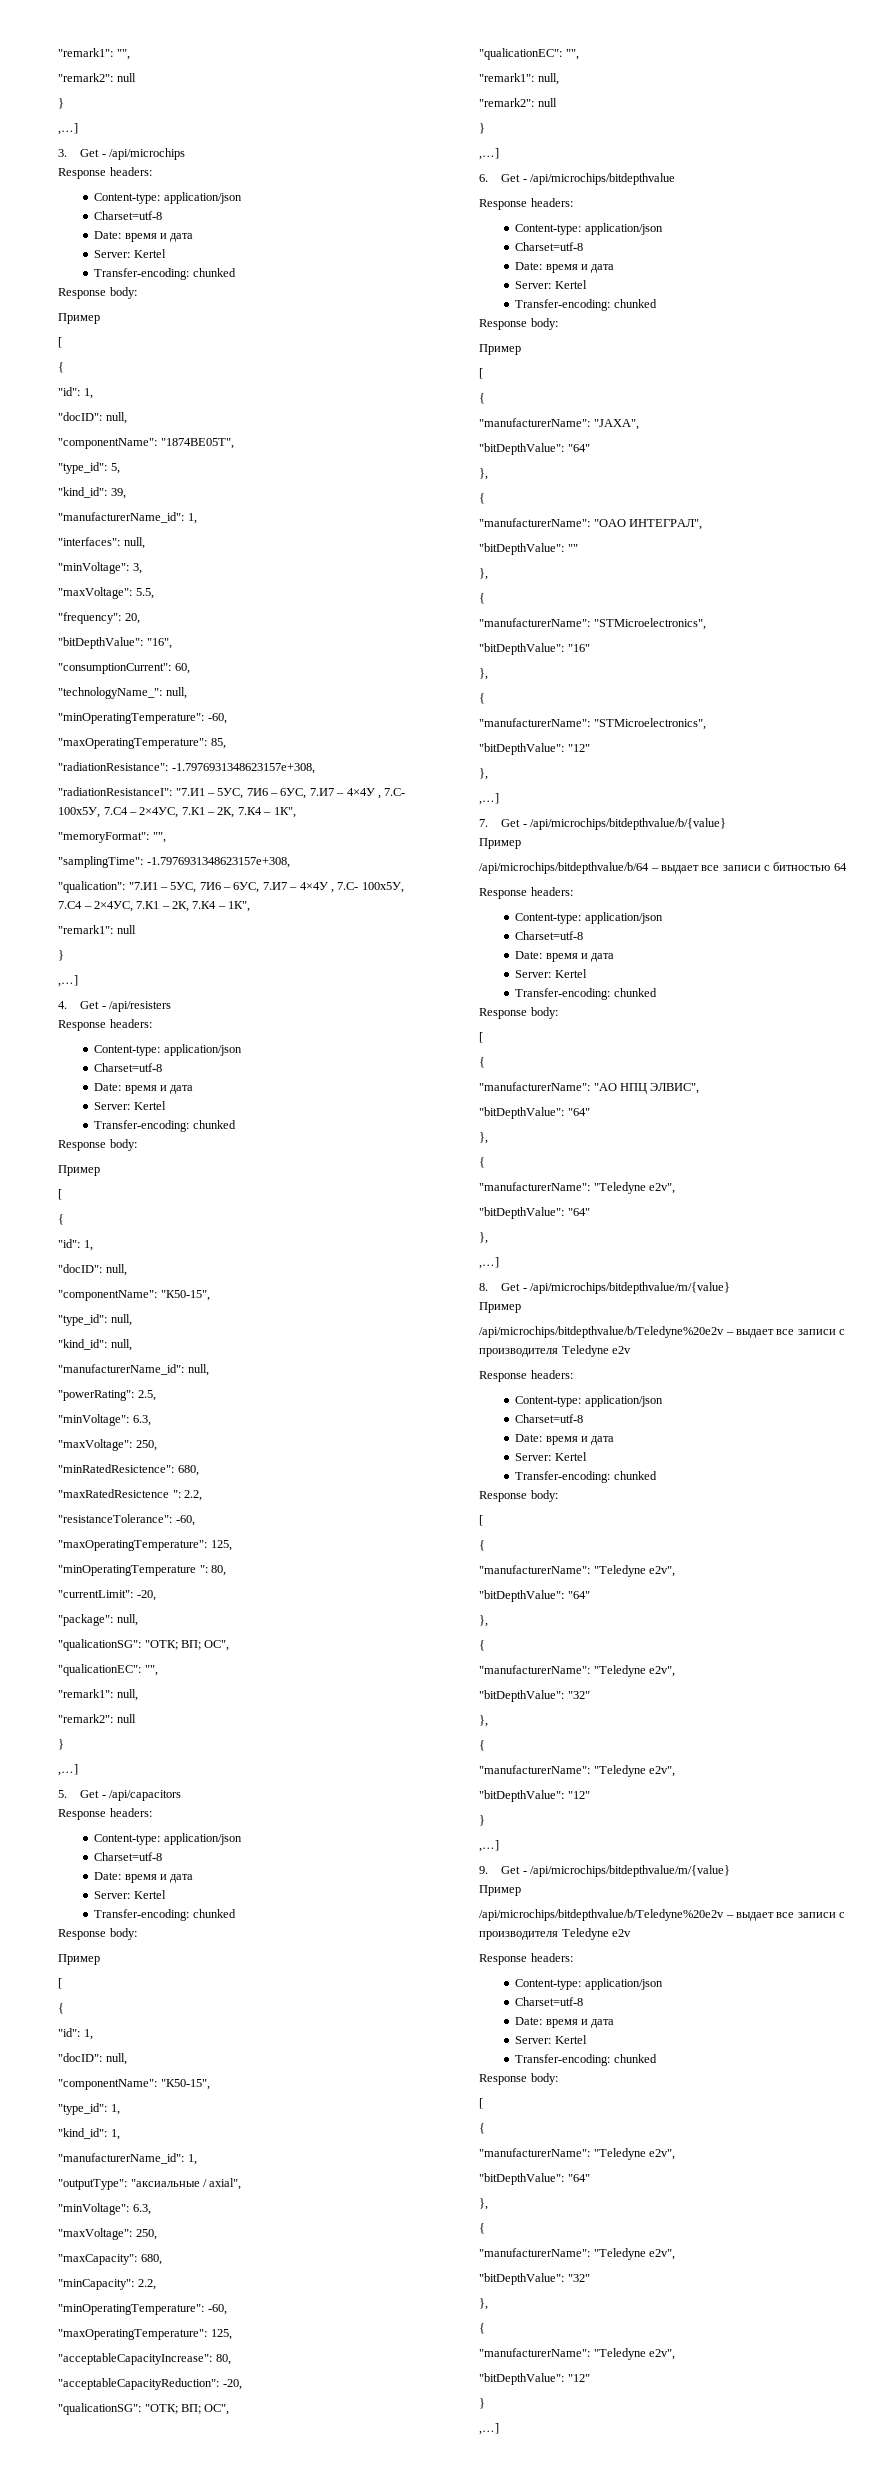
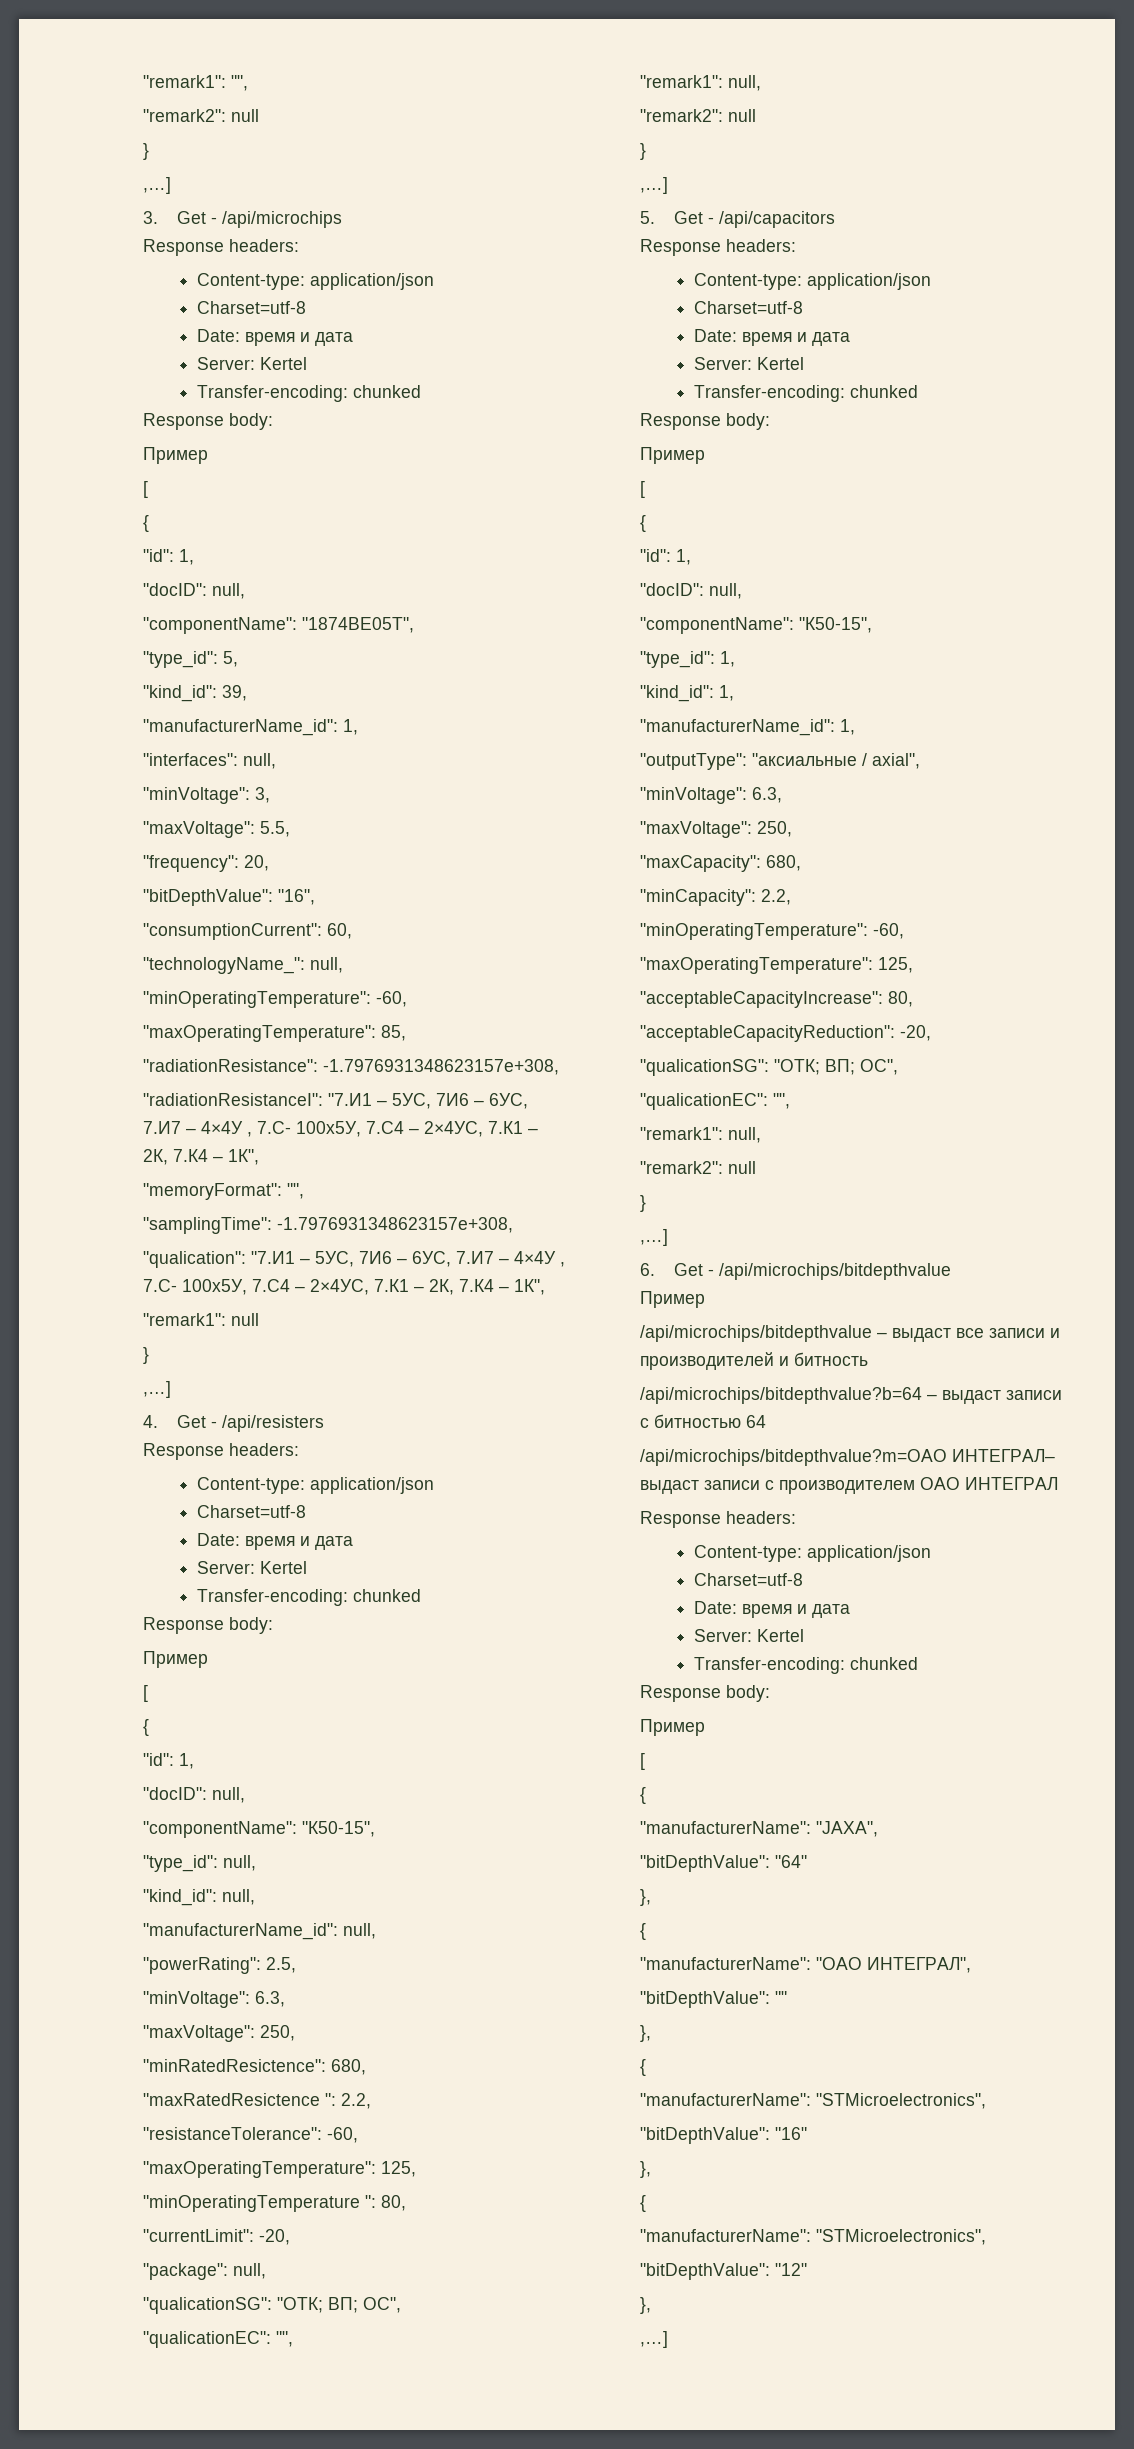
  6. Get - /api/microchips/bitdepthvalue
+ Пример
+ /api/microchips/bitdepthvalue – выдаст все записи и производителей и битность
+ /api/microchips/bitdepthvalue?b=64 – выдаст записи с битностью 64
+ /api/microchips/bitdepthvalue?m=ОАО ИНТЕГРАЛ– выдаст записи с производителем ОАО ИНТЕГРАЛ
- 7. Get - /api/microchips/bitdepthvalue/b/{value}
- Пример
- /api/microchips/bitdepthvalue/b/64 – выдает все записи с битностью 64
- Response headers:
- Content-type: application/json
- Charset=utf-8
- Date: время и дата
- Server: Kertel
- Transfer-encoding: chunked
- Response body:
- [
- {
- "manufacturerName": "АО НПЦ ЭЛВИС",
- "bitDepthValue": "64"
- },
- {
- "manufacturerName": "Teledyne e2v",
- "bitDepthValue": "64"
- },
- ,…]
- 8. Get - /api/microchips/bitdepthvalue/m/{value}
- Пример
- /api/microchips/bitdepthvalue/b/Teledyne%20e2v – выдает все записи с производителя Teledyne e2v
- Response headers:
- Content-type: application/json
- Charset=utf-8
- Date: время и дата
- Server: Kertel
- Transfer-encoding: chunked
- Response body:
- [
- {
- "manufacturerName": "Teledyne e2v",
- "bitDepthValue": "64"
- },
- {
- "manufacturerName": "Teledyne e2v",
- "bitDepthValue": "32"
- },
- {
- "manufacturerName": "Teledyne e2v",
- "bitDepthValue": "12"
- }
- ,…]
- 9. Get - /api/microchips/bitdepthvalue/m/{value}
- Пример
- /api/microchips/bitdepthvalue/b/Teledyne%20e2v – выдает все записи с производителя Teledyne e2v
- Response headers:
- Content-type: application/json
- Charset=utf-8
- Date: время и дата
- Server: Kertel
- Transfer-encoding: chunked
- Response body:
- [
- {
- "manufacturerName": "Teledyne e2v",
- "bitDepthValue": "64"
- },
- {
- "manufacturerName": "Teledyne e2v",
- "bitDepthValue": "32"
- },
- {
- "manufacturerName": "Teledyne e2v",
- "bitDepthValue": "12"
- }
- ,…]

